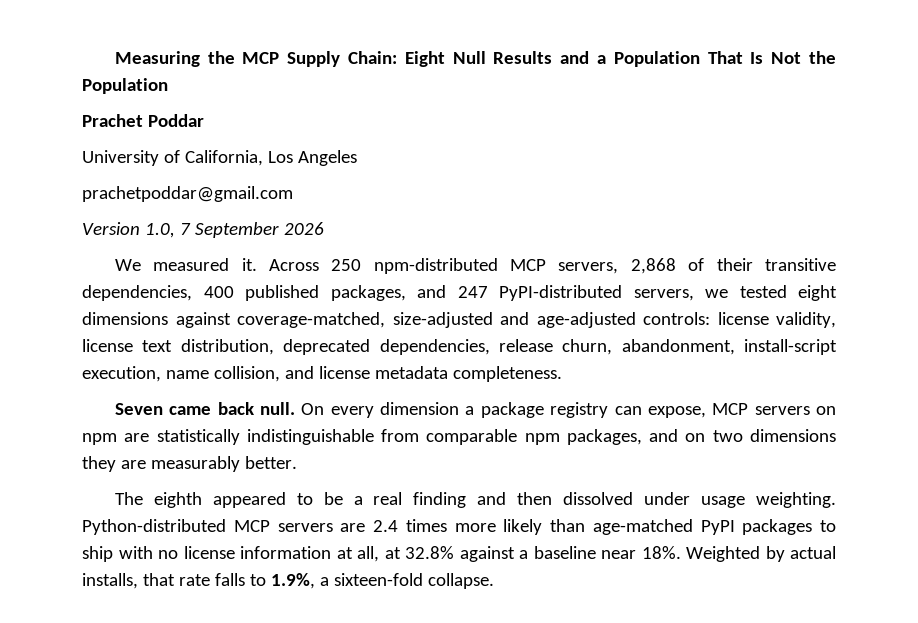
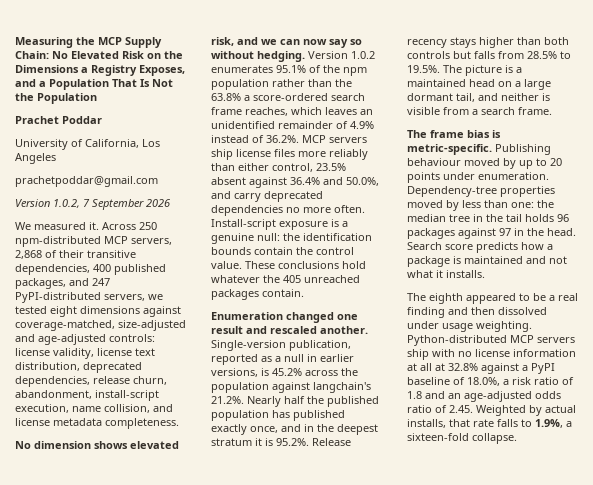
- Measuring the MCP Supply Chain: Eight Null Results and a Population That Is Not the Population
+ Measuring the MCP Supply Chain: No Elevated Risk on the Dimensions a Registry Exposes, and a Population That Is Not the Population
- Version 1.0, 7 September 2026
+ Version 1.0.2, 7 September 2026
- Seven came back null. On every dimension a package registry can expose, MCP servers on npm are statistically indistinguishable from comparable npm packages, and on two dimensions they are measurably better.
+ No dimension shows elevated risk, and we can now say so without hedging. Version 1.0.2 enumerates 95.1% of the npm population rather than the 63.8% a score-ordered search frame reaches, which leaves an unidentified remainder of 4.9% instead of 36.2%. MCP servers ship license files more reliably than either control, 23.5% absent against 36.4% and 50.0%, and carry deprecated dependencies no more often. Install-script exposure is a genuine null: the identification bounds contain the control value. These conclusions hold whatever the 405 unreached packages contain.
+ Enumeration changed one result and rescaled another. Single-version publication, reported as a null in earlier versions, is 45.2% across the population against langchain's 21.2%. Nearly half the published population has published exactly once, and in the deepest stratum it is 95.2%. Release recency stays higher than both controls but falls from 28.5% to 19.5%. The picture is a maintained head on a large dormant tail, and neither is visible from a search frame.
+ The frame bias is metric-specific. Publishing behaviour moved by up to 20 points under enumeration. Dependency-tree properties moved by less than one: the median tree in the tail holds 96 packages against 97 in the head. Search score predicts how a package is maintained and not what it installs.
- Python-distributed MCP servers are 2.4 times more likely than age-matched PyPI packages to ship with no license information at all, at 32.8% against a baseline near 18%. Weighted by actual installs, that rate falls to 1.9%, a sixteen-fold collapse.
+ Python-distributed MCP servers ship with no license information at all at 32.8% against a PyPI baseline of 18.0%, a risk ratio of 1.8 and an age-adjusted odds ratio of 2.45. Weighted by actual installs, that rate falls to 1.9%, a sixteen-fold collapse.

